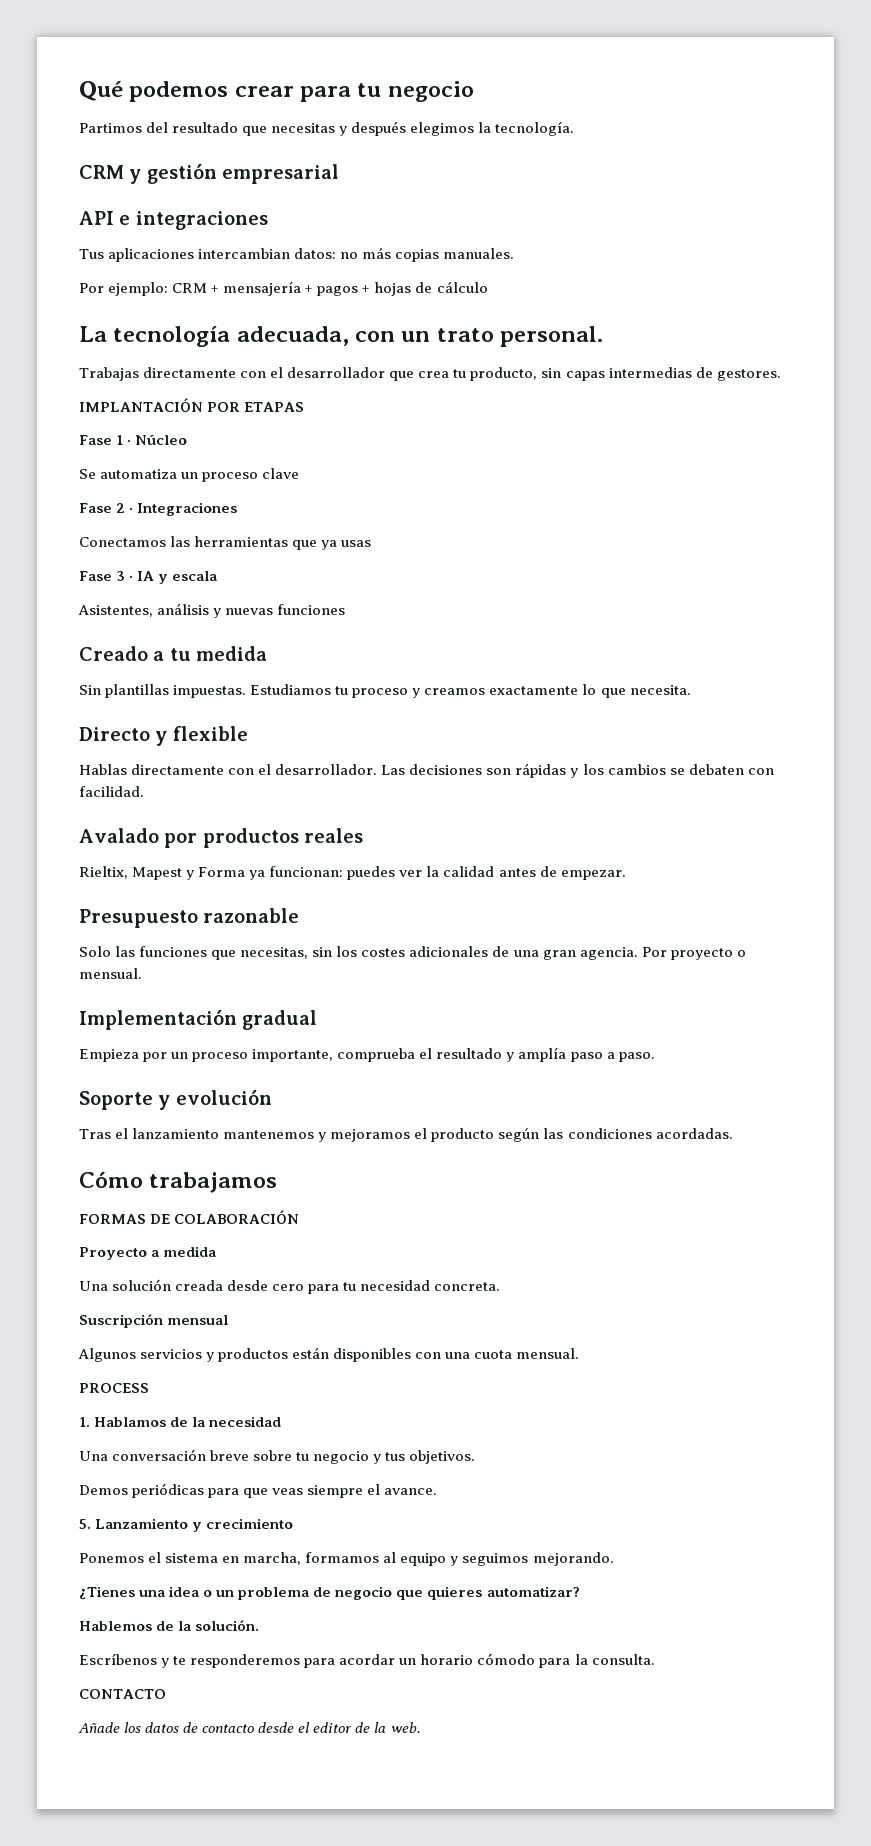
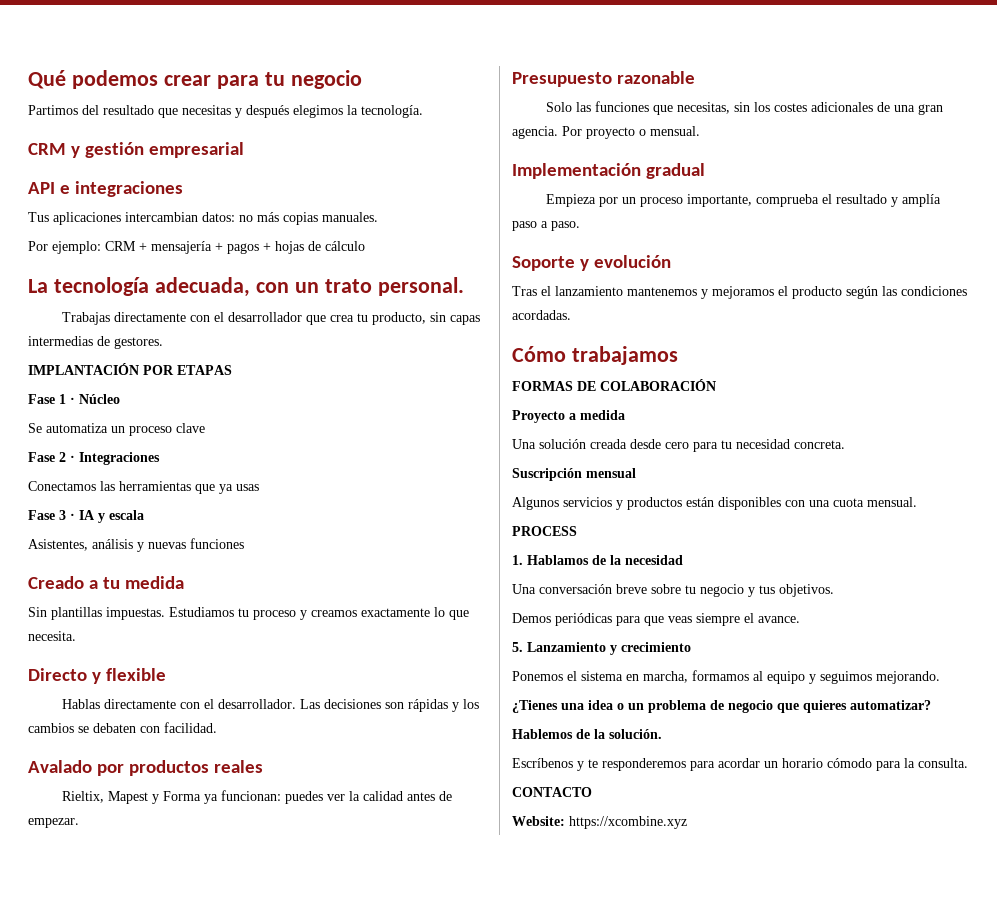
- Añade los datos de contacto desde el editor de la web.
+ Website: https://xcombine.xyz

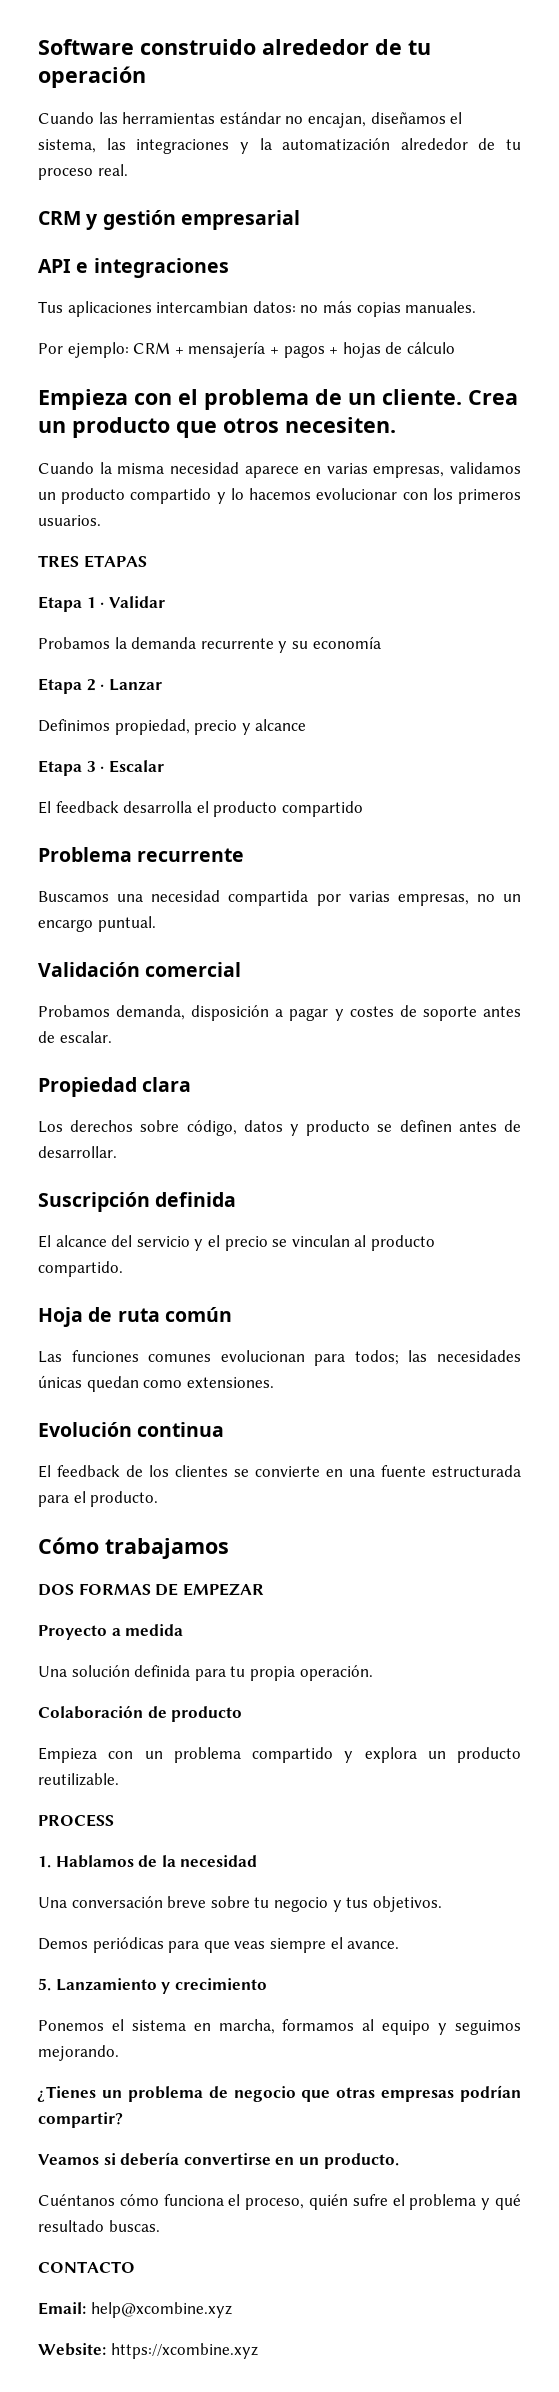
- Qué podemos crear para tu negocio
- Partimos del resultado que necesitas y después elegimos la tecnología.
+ Software construido alrededor de tu operación
+ Cuando las herramientas estándar no encajan, diseñamos el sistema, las integraciones y la automatización alrededor de tu proceso real.
- La tecnología adecuada, con un trato personal.
- Trabajas directamente con el desarrollador que crea tu producto, sin capas intermedias de gestores.
- IMPLANTACIÓN POR ETAPAS
+ Empieza con el problema de un cliente. Crea un producto que otros necesiten.
+ Cuando la misma necesidad aparece en varias empresas, validamos un producto compartido y lo hacemos evolucionar con los primeros usuarios.
+ TRES ETAPAS
- Fase 1 · Núcleo
- Se automatiza un proceso clave
- Fase 2 · Integraciones
- Conectamos las herramientas que ya usas
- Fase 3 · IA y escala
- Asistentes, análisis y nuevas funciones
- Creado a tu medida
- Sin plantillas impuestas. Estudiamos tu proceso y creamos exactamente lo que necesita.
- Directo y flexible
- Hablas directamente con el desarrollador. Las decisiones son rápidas y los cambios se debaten con facilidad.
- Avalado por productos reales
- Rieltix, Mapest y Forma ya funcionan: puedes ver la calidad antes de empezar.
- Presupuesto razonable
- Solo las funciones que necesitas, sin los costes adicionales de una gran agencia. Por proyecto o mensual.
- Implementación gradual
- Empieza por un proceso importante, comprueba el resultado y amplía paso a paso.
- Soporte y evolución
- Tras el lanzamiento mantenemos y mejoramos el producto según las condiciones acordadas.
+ Etapa 1 · Validar
+ Probamos la demanda recurrente y su economía
+ Etapa 2 · Lanzar
+ Definimos propiedad, precio y alcance
+ Etapa 3 · Escalar
+ El feedback desarrolla el producto compartido
+ Problema recurrente
+ Buscamos una necesidad compartida por varias empresas, no un encargo puntual.
+ Validación comercial
+ Probamos demanda, disposición a pagar y costes de soporte antes de escalar.
+ Propiedad clara
+ Los derechos sobre código, datos y producto se definen antes de desarrollar.
+ Suscripción definida
+ El alcance del servicio y el precio se vinculan al producto compartido.
+ Hoja de ruta común
+ Las funciones comunes evolucionan para todos; las necesidades únicas quedan como extensiones.
+ Evolución continua
+ El feedback de los clientes se convierte en una fuente estructurada para el producto.
- FORMAS DE COLABORACIÓN
+ DOS FORMAS DE EMPEZAR
- Una solución creada desde cero para tu necesidad concreta.
- Suscripción mensual
- Algunos servicios y productos están disponibles con una cuota mensual.
+ Una solución definida para tu propia operación.
+ Colaboración de producto
+ Empieza con un problema compartido y explora un producto reutilizable.
- ¿Tienes una idea o un problema de negocio que quieres automatizar?
- Hablemos de la solución.
- Escríbenos y te responderemos para acordar un horario cómodo para la consulta.
+ ¿Tienes un problema de negocio que otras empresas podrían compartir?
+ Veamos si debería convertirse en un producto.
+ Cuéntanos cómo funciona el proceso, quién sufre el problema y qué resultado buscas.
+ Email: help@xcombine.xyz

